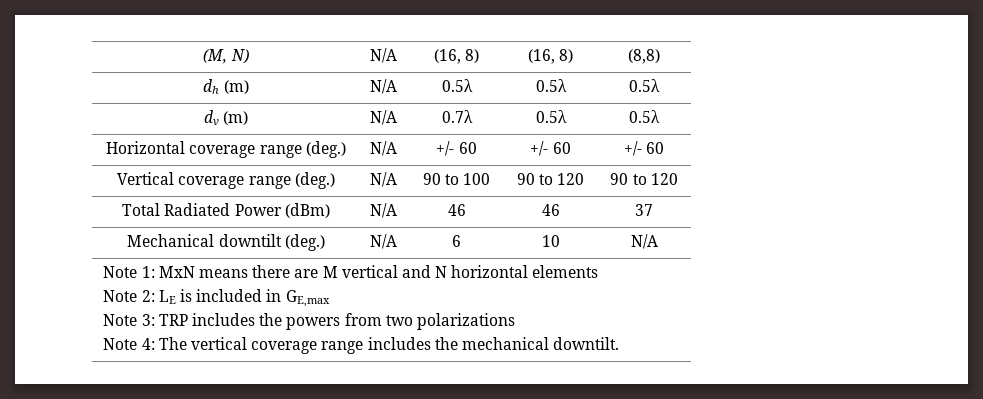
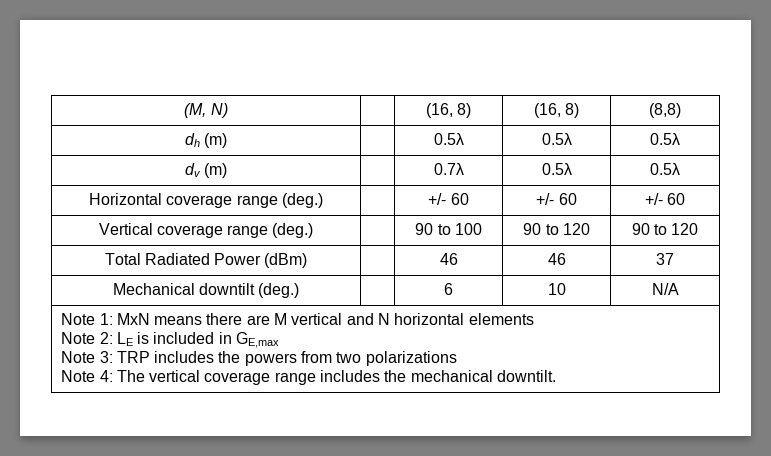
- (M, N) | N/A | (16, 8) | (16, 8) | (8,8)
+ (M, N) | | (16, 8) | (16, 8) | (8,8)
- dh (m) | N/A | 0.5λ | 0.5λ | 0.5λ
+ dh (m) | | 0.5λ | 0.5λ | 0.5λ
- dv (m) | N/A | 0.7λ | 0.5λ | 0.5λ
+ dv (m) | | 0.7λ | 0.5λ | 0.5λ
- Horizontal coverage range (deg.) | N/A | +/- 60 | +/- 60 | +/- 60
+ Horizontal coverage range (deg.) | | +/- 60 | +/- 60 | +/- 60
- Vertical coverage range (deg.) | N/A | 90 to 100 | 90 to 120 | 90 to 120
+ Vertical coverage range (deg.) | | 90 to 100 | 90 to 120 | 90 to 120
- Total Radiated Power (dBm) | N/A | 46 | 46 | 37
+ Total Radiated Power (dBm) | | 46 | 46 | 37
- Mechanical downtilt (deg.) | N/A | 6 | 10 | N/A
+ Mechanical downtilt (deg.) | | 6 | 10 | N/A

